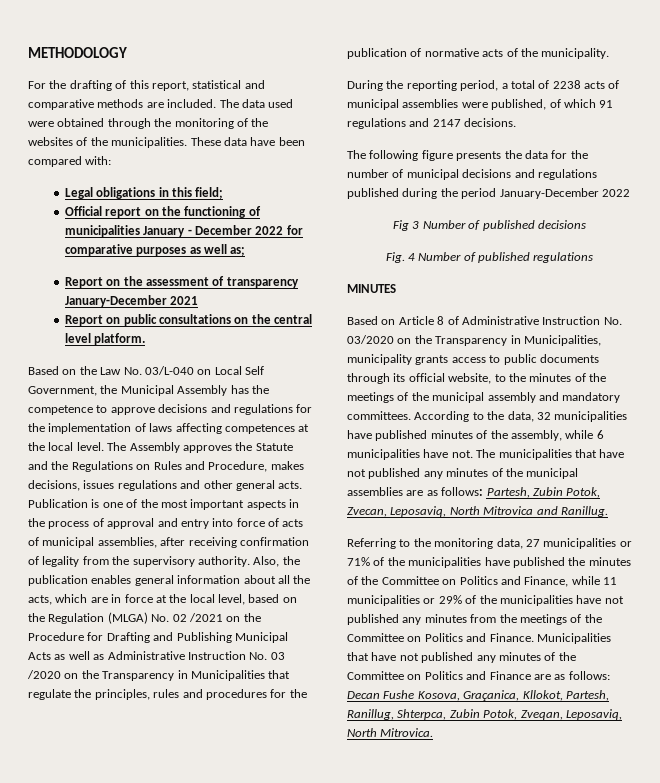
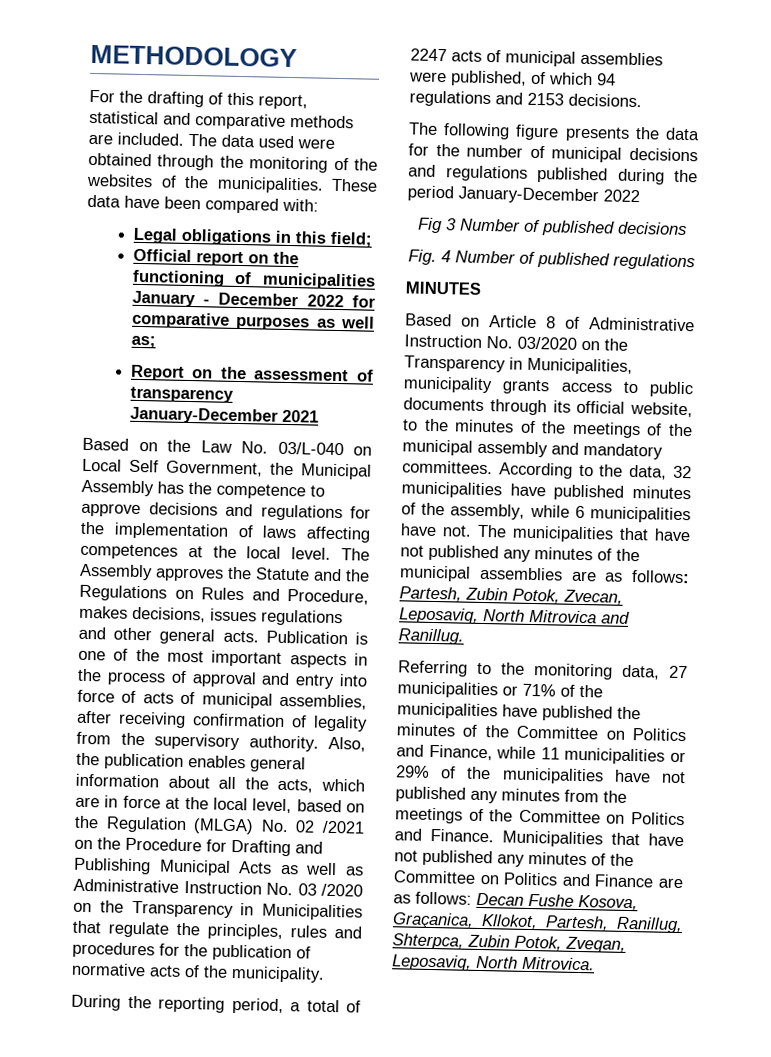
- Report on public consultations on the central level platform.
- During the reporting period, a total of 2238 acts of municipal assemblies were published, of which 91 regulations and 2147 decisions.
+ During the reporting period, a total of 2247 acts of municipal assemblies were published, of which 94 regulations and 2153 decisions.

